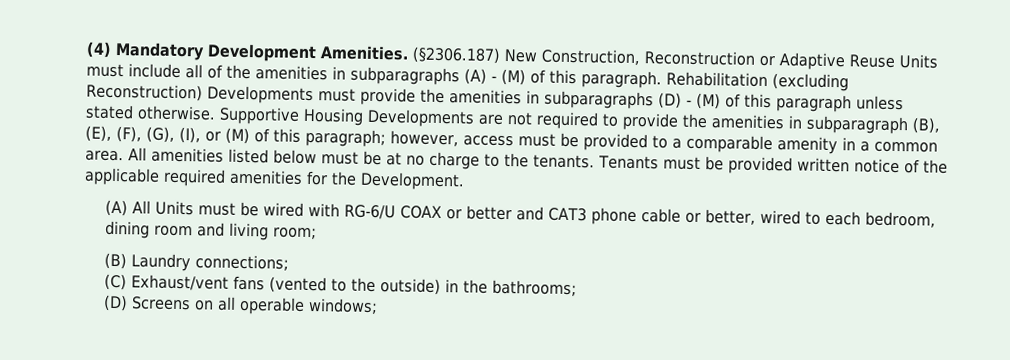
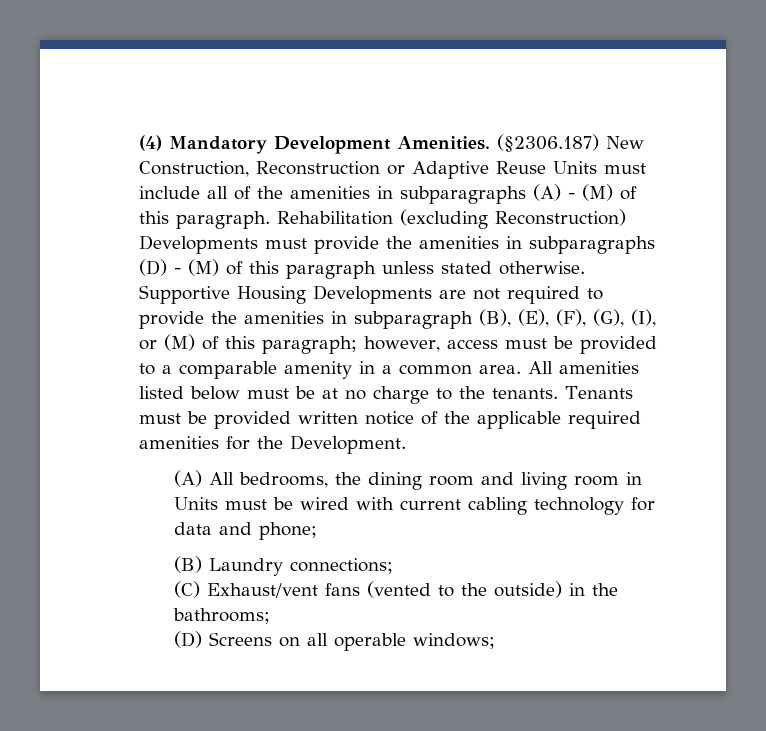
- (A) All Units must be wired with RG-6/U COAX or better and CAT3 phone cable or better, wired to each bedroom, dining room and living room;
+ (A) All bedrooms, the dining room and living room in Units must be wired with current cabling technology for data and phone;

